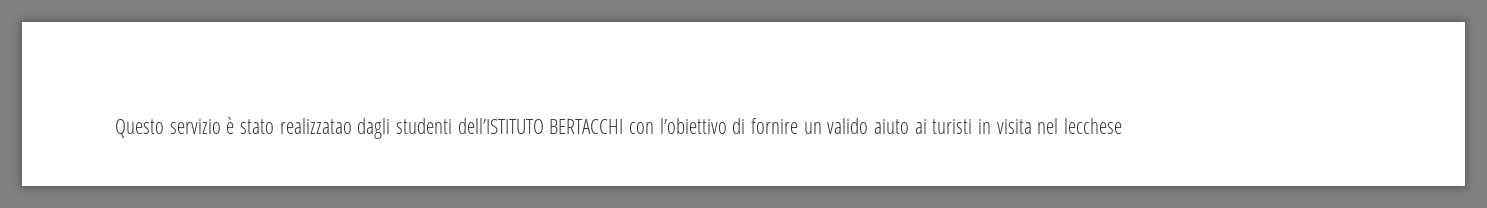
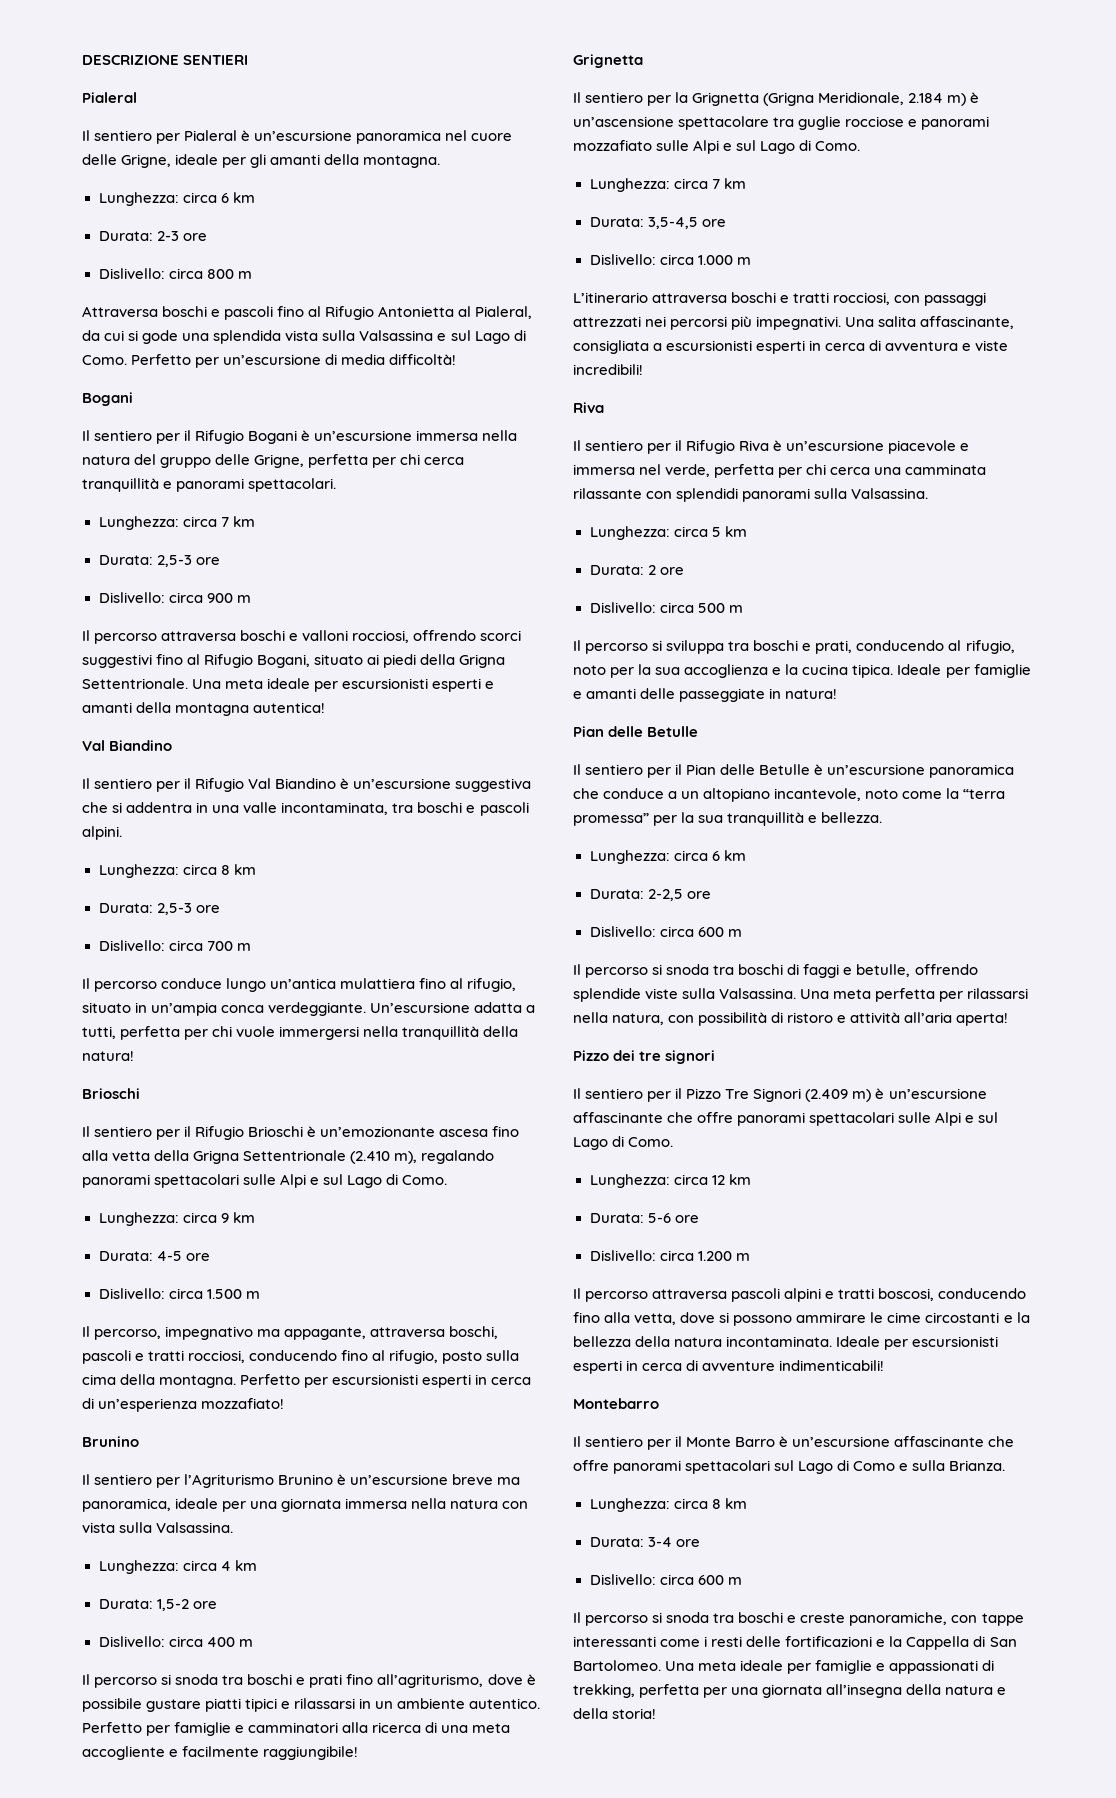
- Questo servizio è stato realizzatao dagli studenti dell’ISTITUTO BERTACCHI con l’obiettivo di fornire un valido aiuto ai turisti in visita nel lecchese
+ DESCRIZIONE SENTIERI
+ Pialeral
+ Il sentiero per Pialeral è un’escursione panoramica nel cuore delle Grigne, ideale per gli amanti della montagna.
+ Lunghezza: circa 6 km
+ Durata: 2-3 ore
+ Dislivello: circa 800 m
+ Attraversa boschi e pascoli fino al Rifugio Antonietta al Pialeral, da cui si gode una splendida vista sulla Valsassina e sul Lago di Como. Perfetto per un’escursione di media difficoltà!
+ Bogani
+ Il sentiero per il Rifugio Bogani è un’escursione immersa nella natura del gruppo delle Grigne, perfetta per chi cerca tranquillità e panorami spettacolari.
+ Lunghezza: circa 7 km
+ Durata: 2,5-3 ore
+ Dislivello: circa 900 m
+ Il percorso attraversa boschi e valloni rocciosi, offrendo scorci suggestivi fino al Rifugio Bogani, situato ai piedi della Grigna Settentrionale. Una meta ideale per escursionisti esperti e amanti della montagna autentica!
+ Val Biandino
+ Il sentiero per il Rifugio Val Biandino è un’escursione suggestiva che si addentra in una valle incontaminata, tra boschi e pascoli alpini.
+ Lunghezza: circa 8 km
+ Durata: 2,5-3 ore
+ Dislivello: circa 700 m
+ Il percorso conduce lungo un’antica mulattiera fino al rifugio, situato in un’ampia conca verdeggiante. Un’escursione adatta a tutti, perfetta per chi vuole immergersi nella tranquillità della natura!
+ Brioschi
+ Il sentiero per il Rifugio Brioschi è un’emozionante ascesa fino alla vetta della Grigna Settentrionale (2.410 m), regalando panorami spettacolari sulle Alpi e sul Lago di Como.
+ Lunghezza: circa 9 km
+ Durata: 4-5 ore
+ Dislivello: circa 1.500 m
+ Il percorso, impegnativo ma appagante, attraversa boschi, pascoli e tratti rocciosi, conducendo fino al rifugio, posto sulla cima della montagna. Perfetto per escursionisti esperti in cerca di un’esperienza mozzafiato!
+ Brunino
+ Il sentiero per l’Agriturismo Brunino è un’escursione breve ma panoramica, ideale per una giornata immersa nella natura con vista sulla Valsassina.
+ Lunghezza: circa 4 km
+ Durata: 1,5-2 ore
+ Dislivello: circa 400 m
+ Il percorso si snoda tra boschi e prati fino all’agriturismo, dove è possibile gustare piatti tipici e rilassarsi in un ambiente autentico. Perfetto per famiglie e camminatori alla ricerca di una meta accogliente e facilmente raggiungibile!
+ Grignetta
+ Il sentiero per la Grignetta (Grigna Meridionale, 2.184 m) è un’ascensione spettacolare tra guglie rocciose e panorami mozzafiato sulle Alpi e sul Lago di Como.
+ Lunghezza: circa 7 km
+ Durata: 3,5-4,5 ore
+ Dislivello: circa 1.000 m
+ L’itinerario attraversa boschi e tratti rocciosi, con passaggi attrezzati nei percorsi più impegnativi. Una salita affascinante, consigliata a escursionisti esperti in cerca di avventura e viste incredibili!
+ Riva
+ Il sentiero per il Rifugio Riva è un’escursione piacevole e immersa nel verde, perfetta per chi cerca una camminata rilassante con splendidi panorami sulla Valsassina.
+ Lunghezza: circa 5 km
+ Durata: 2 ore
+ Dislivello: circa 500 m
+ Il percorso si sviluppa tra boschi e prati, conducendo al rifugio, noto per la sua accoglienza e la cucina tipica. Ideale per famiglie e amanti delle passeggiate in natura!
+ Pian delle Betulle
+ Il sentiero per il Pian delle Betulle è un’escursione panoramica che conduce a un altopiano incantevole, noto come la “terra promessa” per la sua tranquillità e bellezza.
+ Lunghezza: circa 6 km
+ Durata: 2-2,5 ore
+ Dislivello: circa 600 m
+ Il percorso si snoda tra boschi di faggi e betulle, offrendo splendide viste sulla Valsassina. Una meta perfetta per rilassarsi nella natura, con possibilità di ristoro e attività all’aria aperta!
+ Pizzo dei tre signori
+ Il sentiero per il Pizzo Tre Signori (2.409 m) è un’escursione affascinante che offre panorami spettacolari sulle Alpi e sul Lago di Como.
+ Lunghezza: circa 12 km
+ Durata: 5-6 ore
+ Dislivello: circa 1.200 m
+ Il percorso attraversa pascoli alpini e tratti boscosi, conducendo fino alla vetta, dove si possono ammirare le cime circostanti e la bellezza della natura incontaminata. Ideale per escursionisti esperti in cerca di avventure indimenticabili!
+ Montebarro
+ Il sentiero per il Monte Barro è un’escursione affascinante che offre panorami spettacolari sul Lago di Como e sulla Brianza.
+ Lunghezza: circa 8 km
+ Durata: 3-4 ore
+ Dislivello: circa 600 m
+ Il percorso si snoda tra boschi e creste panoramiche, con tappe interessanti come i resti delle fortificazioni e la Cappella di San Bartolomeo. Una meta ideale per famiglie e appassionati di trekking, perfetta per una giornata all’insegna della natura e della storia!

